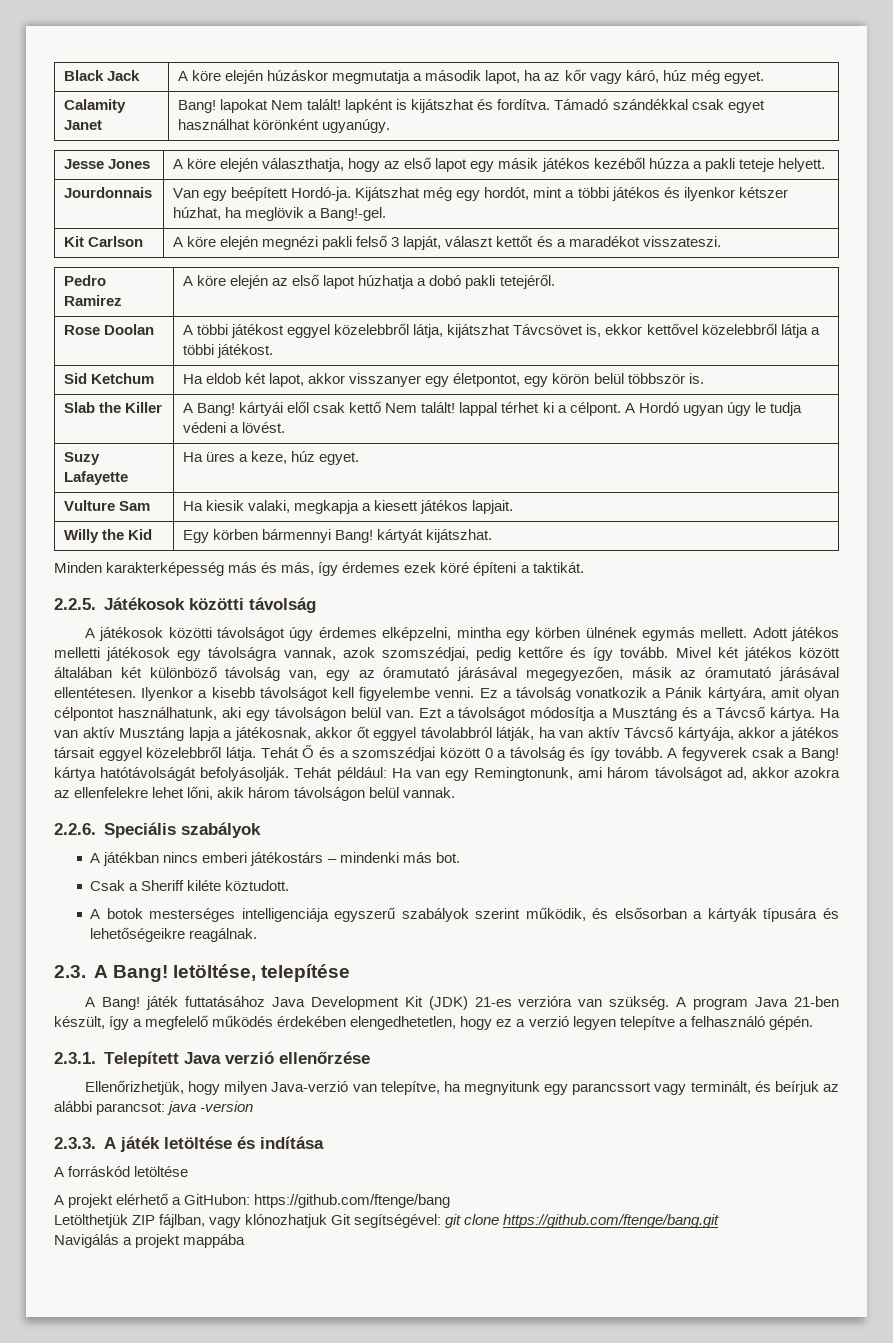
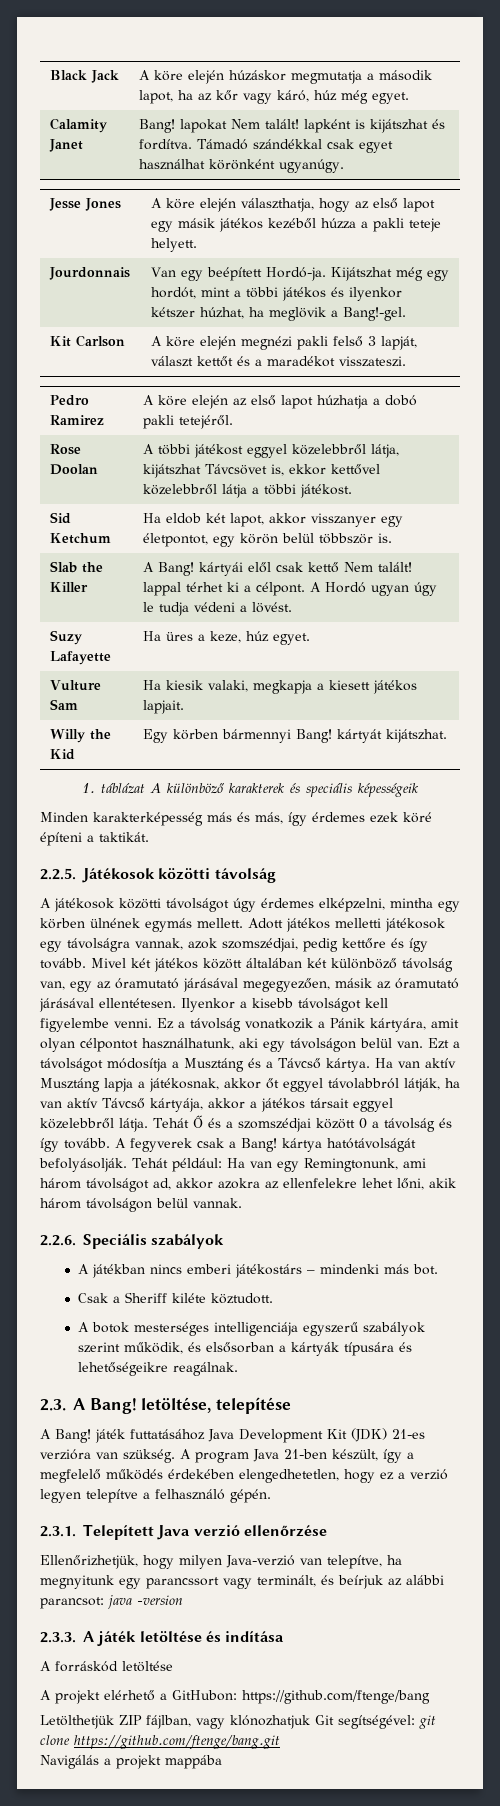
+ 1. táblázat A különböző karakterek és speciális képességeik

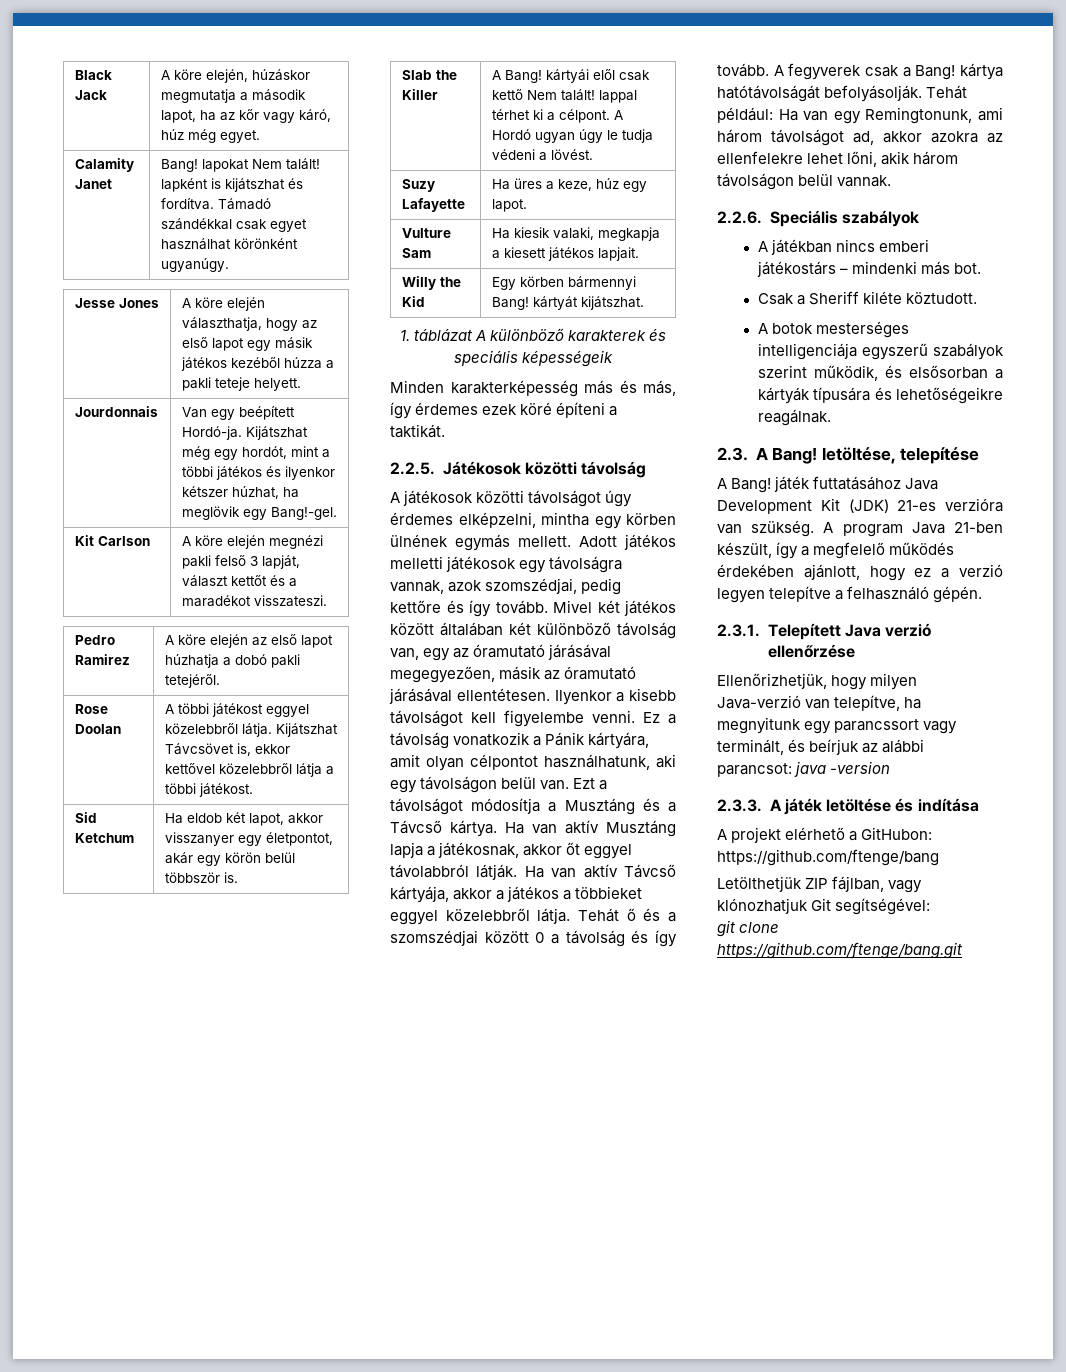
- Black Jack | A köre elején húzáskor megmutatja a második lapot, ha az kőr vagy káró, húz még egyet.
+ Black Jack | A köre elején, húzáskor megmutatja a második lapot, ha az kőr vagy káró, húz még egyet.
- Jourdonnais | Van egy beépített Hordó-ja. Kijátszhat még egy hordót, mint a többi játékos és ilyenkor kétszer húzhat, ha meglövik a Bang!-gel.
+ Jourdonnais | Van egy beépített Hordó-ja. Kijátszhat még egy hordót, mint a többi játékos és ilyenkor kétszer húzhat, ha meglövik egy Bang!-gel.
- Rose Doolan | A többi játékost eggyel közelebbről látja, kijátszhat Távcsövet is, ekkor kettővel közelebbről látja a többi játékost.
+ Rose Doolan | A többi játékost eggyel közelebbről látja. Kijátszhat Távcsövet is, ekkor kettővel közelebbről látja a többi játékost.
- Sid Ketchum | Ha eldob két lapot, akkor visszanyer egy életpontot, egy körön belül többször is.
+ Sid Ketchum | Ha eldob két lapot, akkor visszanyer egy életpontot, akár egy körön belül többször is.
- Suzy Lafayette | Ha üres a keze, húz egyet.
+ Suzy Lafayette | Ha üres a keze, húz egy lapot.
- Ha van aktív Musztáng lapja a játékosnak, akkor őt eggyel távolabbról látják, ha van aktív Távcső kártyája, akkor a játékos társait eggyel közelebbről látja.
+ Ha van aktív Musztáng lapja a játékosnak, akkor őt eggyel távolabbról látják. Ha van aktív Távcső kártyája, akkor a játékos a többieket eggyel közelebbről látja.
- Tehát Ő és a szomszédjai között 0 a távolság és így tovább.
+ Tehát ő és a szomszédjai között 0 a távolság és így tovább.
- A program Java 21-ben készült, így a megfelelő működés érdekében elengedhetetlen, hogy ez a verzió legyen telepítve a felhasználó gépén.
+ A program Java 21-ben készült, így a megfelelő működés érdekében ajánlott, hogy ez a verzió legyen telepítve a felhasználó gépén.
- A forráskód letöltése
- Letölthetjük ZIP fájlban, vagy klónozhatjuk Git segítségével: git clone https://github.com/ftenge/bang.git
+ Letölthetjük ZIP fájlban, vagy klónozhatjuk Git segítségével:
+ git clone https://github.com/ftenge/bang.git
- Navigálás a projekt mappába

